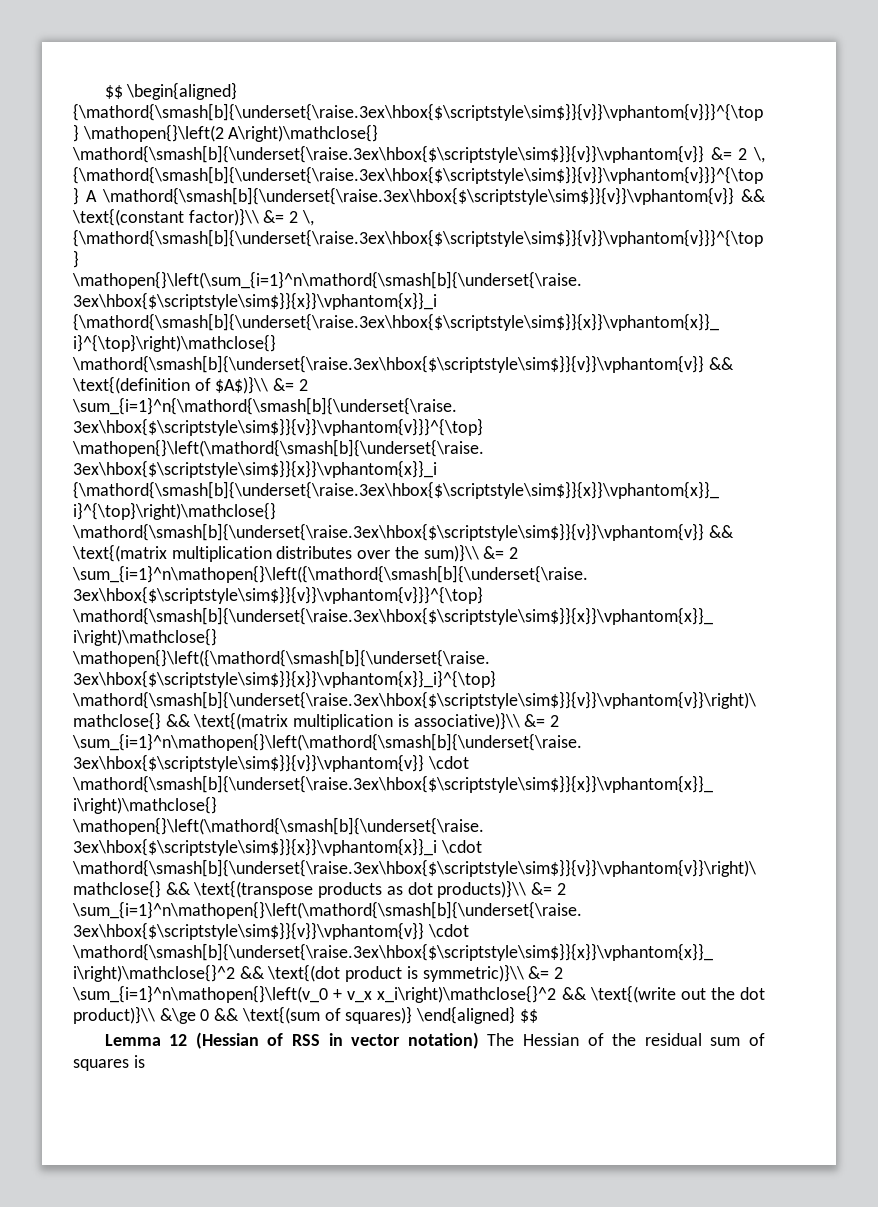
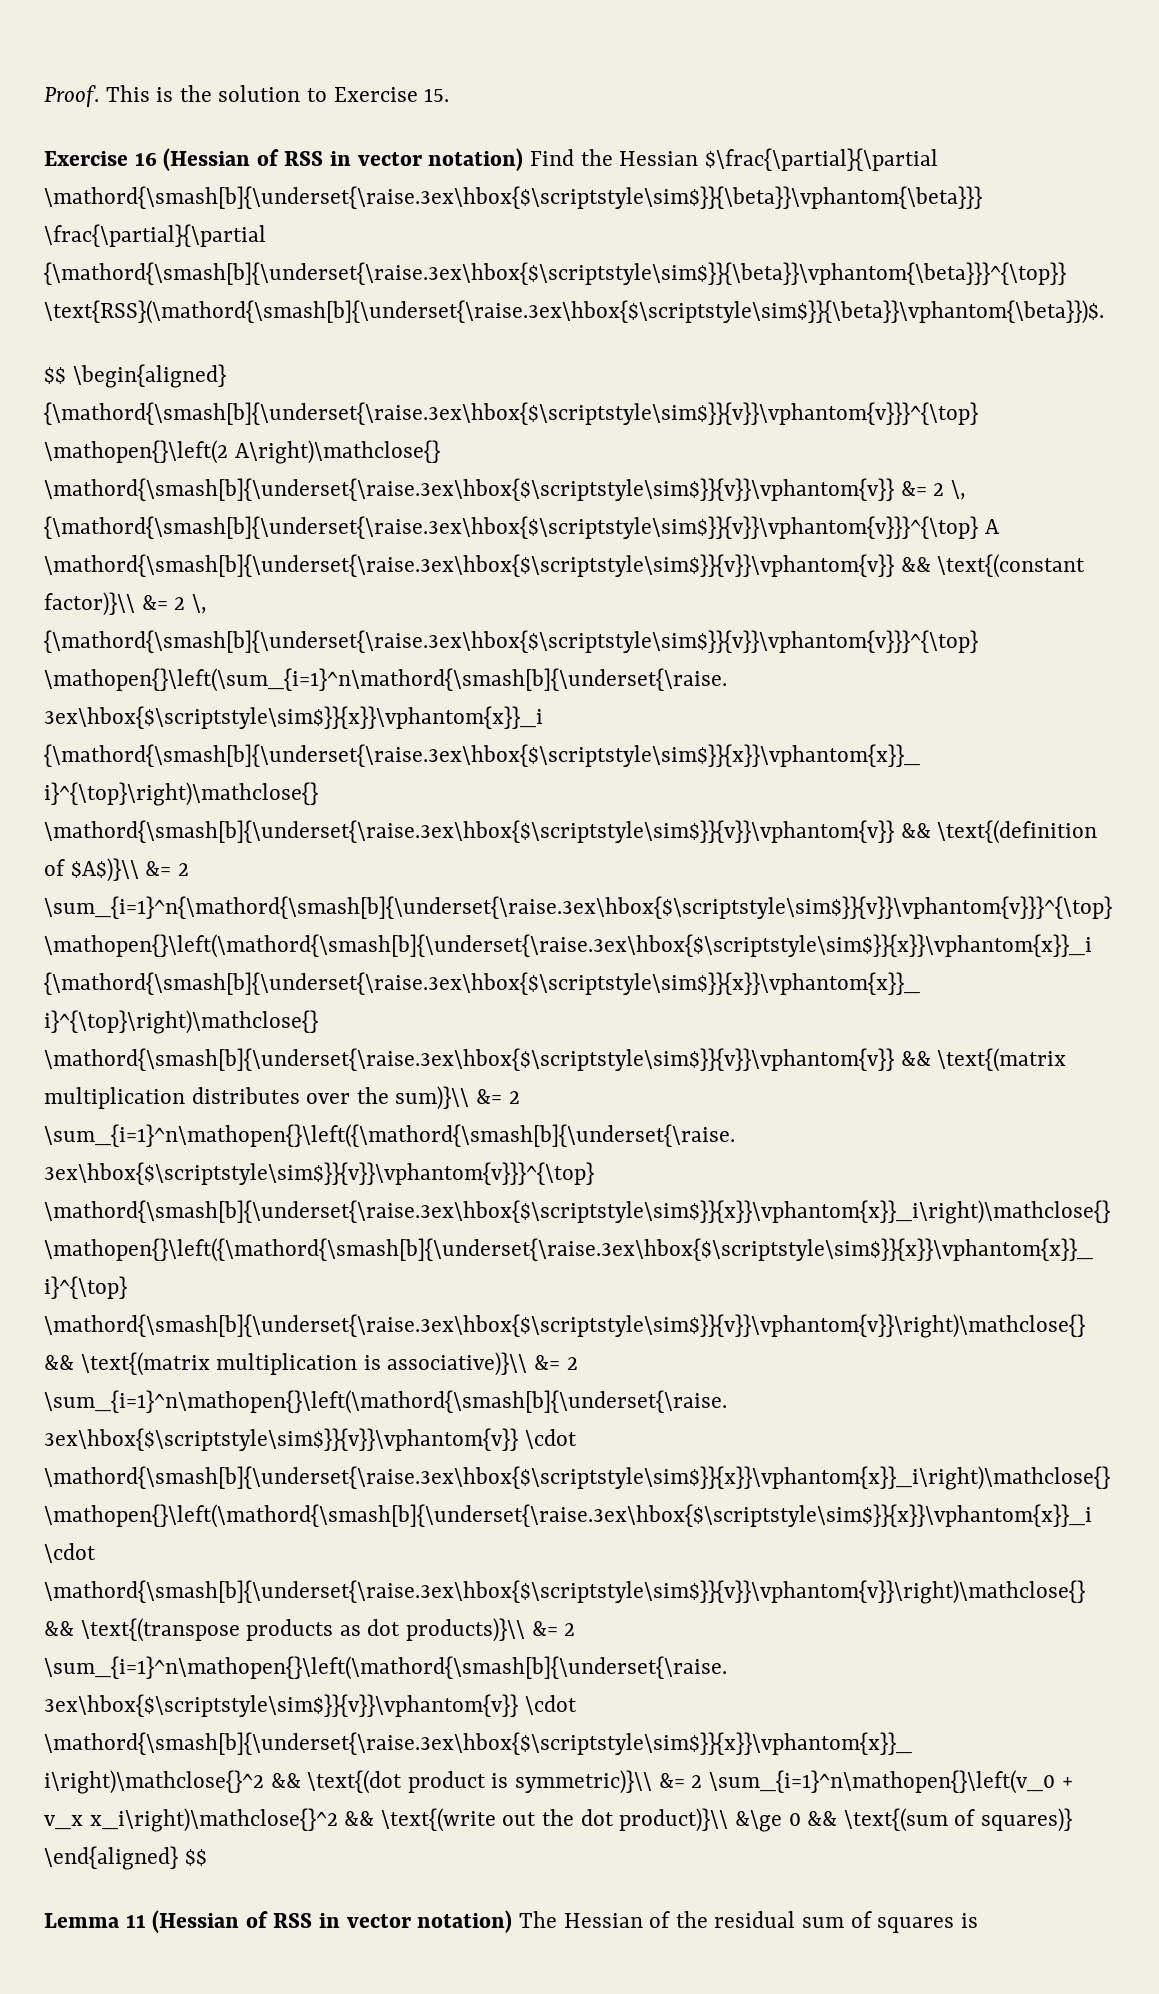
+ Proof. This is the solution to Exercise 15.
+ Exercise 16 (Hessian of RSS in vector notation) Find the Hessian $\frac{\partial}{\partial \mathord{\smash[b]{\underset{\raise.3ex\hbox{$\scriptstyle\sim$}}{\beta}}\vphantom{\beta}}} \frac{\partial}{\partial {\mathord{\smash[b]{\underset{\raise.3ex\hbox{$\scriptstyle\sim$}}{\beta}}\vphantom{\beta}}}^{\top}} \text{RSS}(\mathord{\smash[b]{\underset{\raise.3ex\hbox{$\scriptstyle\sim$}}{\beta}}\vphantom{\beta}})$.
- Lemma 12 (Hessian of RSS in vector notation) The Hessian of the residual sum of squares is
+ Lemma 11 (Hessian of RSS in vector notation) The Hessian of the residual sum of squares is

